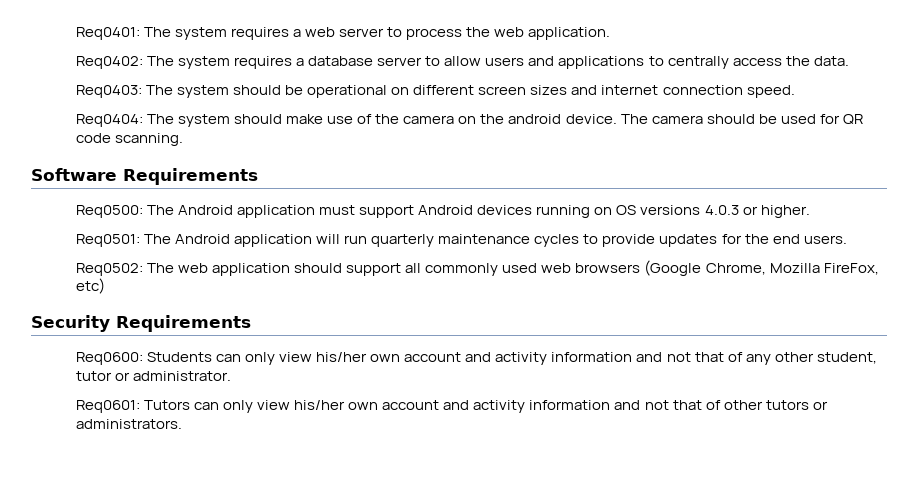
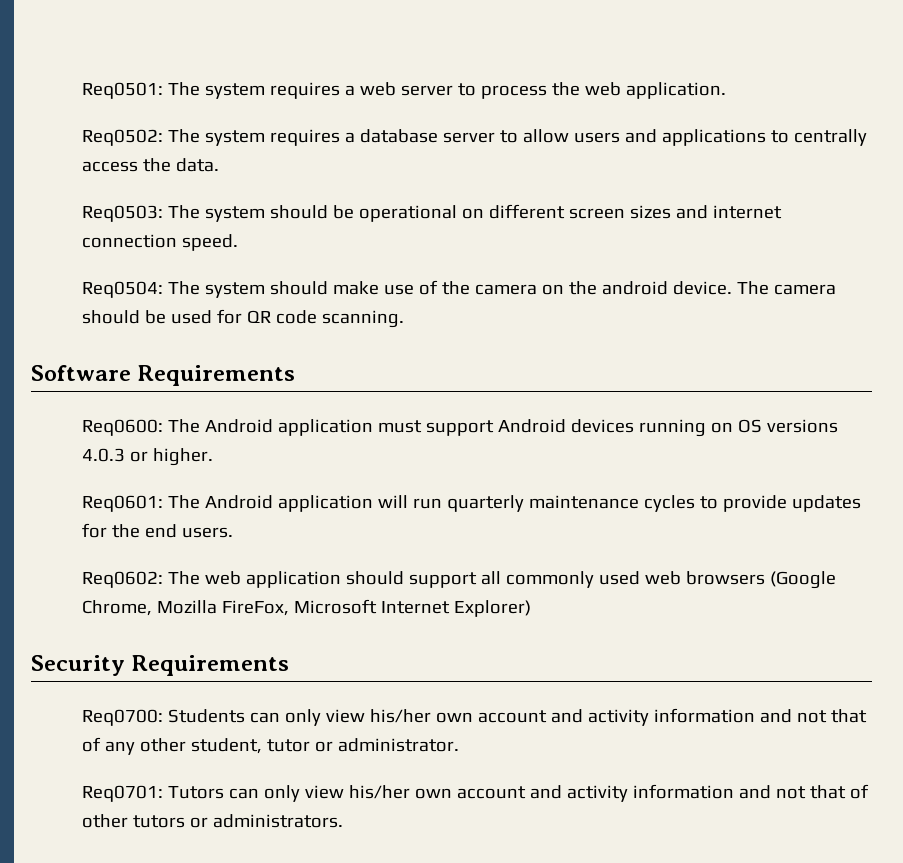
- Req0401: The system requires a web server to process the web application.
+ Req0501: The system requires a web server to process the web application.
- Req0402: The system requires a database server to allow users and applications to centrally access the data.
+ Req0502: The system requires a database server to allow users and applications to centrally access the data.
- Req0403: The system should be operational on different screen sizes and internet connection speed.
+ Req0503: The system should be operational on different screen sizes and internet connection speed.
- Req0404: The system should make use of the camera on the android device.
+ Req0504: The system should make use of the camera on the android device.
- Req0500: The Android application must support Android devices running on OS versions 4.0.3 or higher.
+ Req0600: The Android application must support Android devices running on OS versions 4.0.3 or higher.
- Req0501: The Android application will run quarterly maintenance cycles to provide updates for the end users.
+ Req0601: The Android application will run quarterly maintenance cycles to provide updates for the end users.
- Req0502: The web application should support all commonly used web browsers (Google Chrome, Mozilla FireFox, etc)
+ Req0602: The web application should support all commonly used web browsers (Google Chrome, Mozilla FireFox, Microsoft Internet Explorer)
- Req0600: Students can only view his/her own account and activity information and not that of any other student, tutor or administrator.
+ Req0700: Students can only view his/her own account and activity information and not that of any other student, tutor or administrator.
- Req0601: Tutors can only view his/her own account and activity information and not that of other tutors or administrators.
+ Req0701: Tutors can only view his/her own account and activity information and not that of other tutors or administrators.

